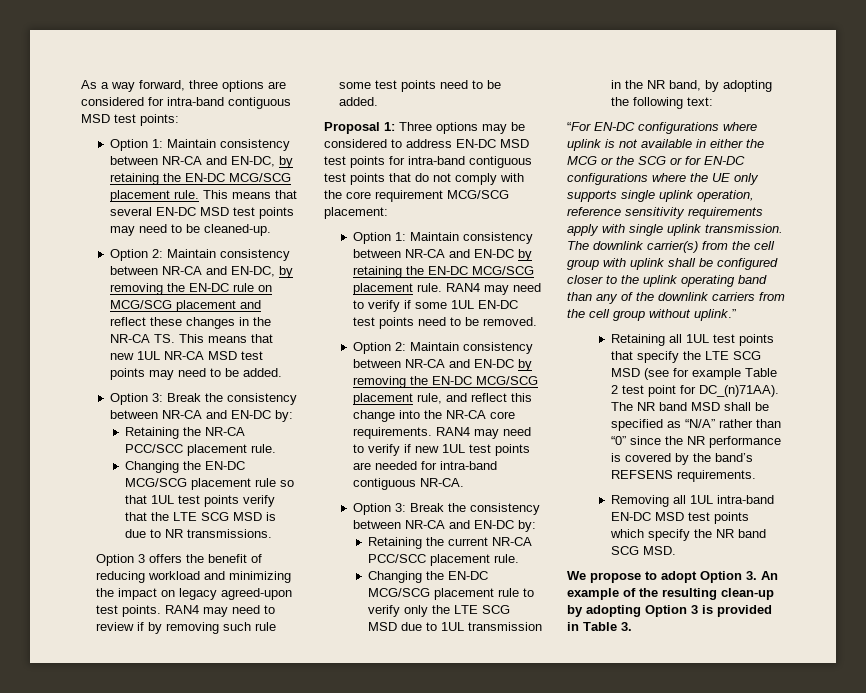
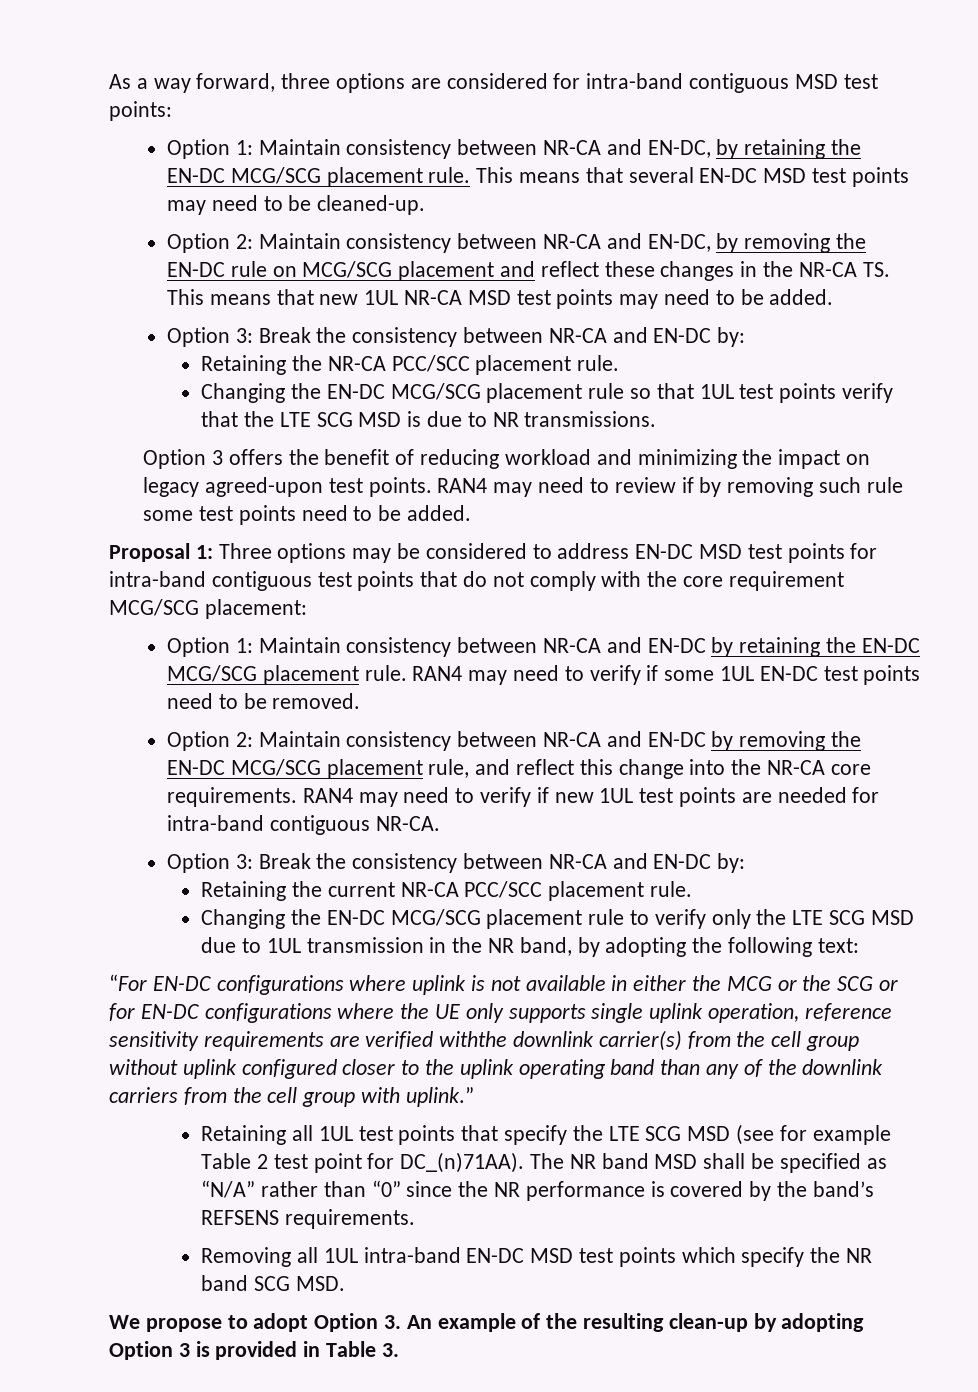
- “For EN-DC configurations where uplink is not available in either the MCG or the SCG or for EN-DC configurations where the UE only supports single uplink operation, reference sensitivity requirements apply with single uplink transmission. The downlink carrier(s) from the cell group with uplink shall be configured closer to the uplink operating band than any of the downlink carriers from the cell group without uplink.”
+ “For EN-DC configurations where uplink is not available in either the MCG or the SCG or for EN-DC configurations where the UE only supports single uplink operation, reference sensitivity requirements are verified withthe downlink carrier(s) from the cell group without uplink configured closer to the uplink operating band than any of the downlink carriers from the cell group with uplink.”

